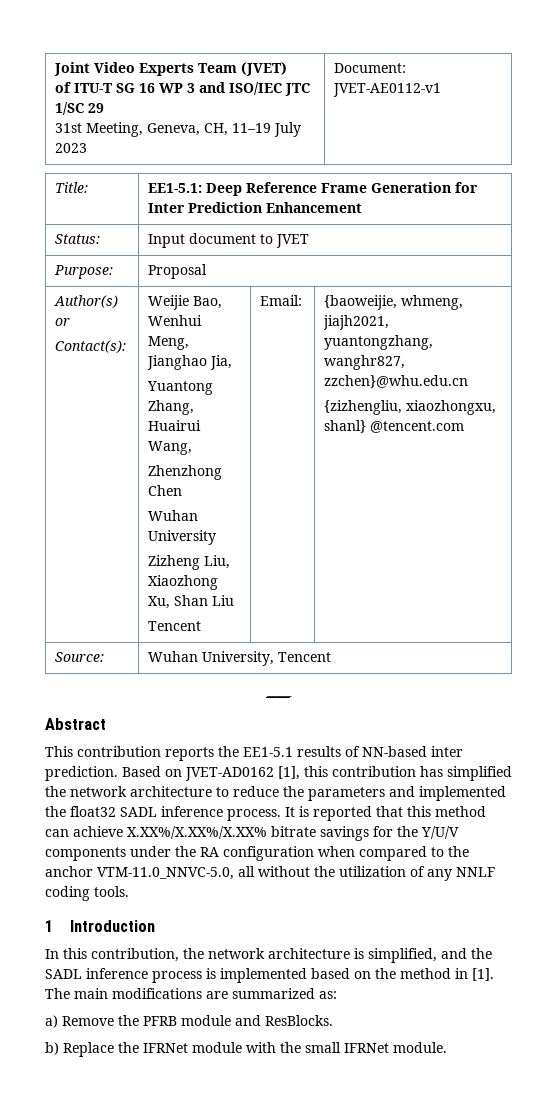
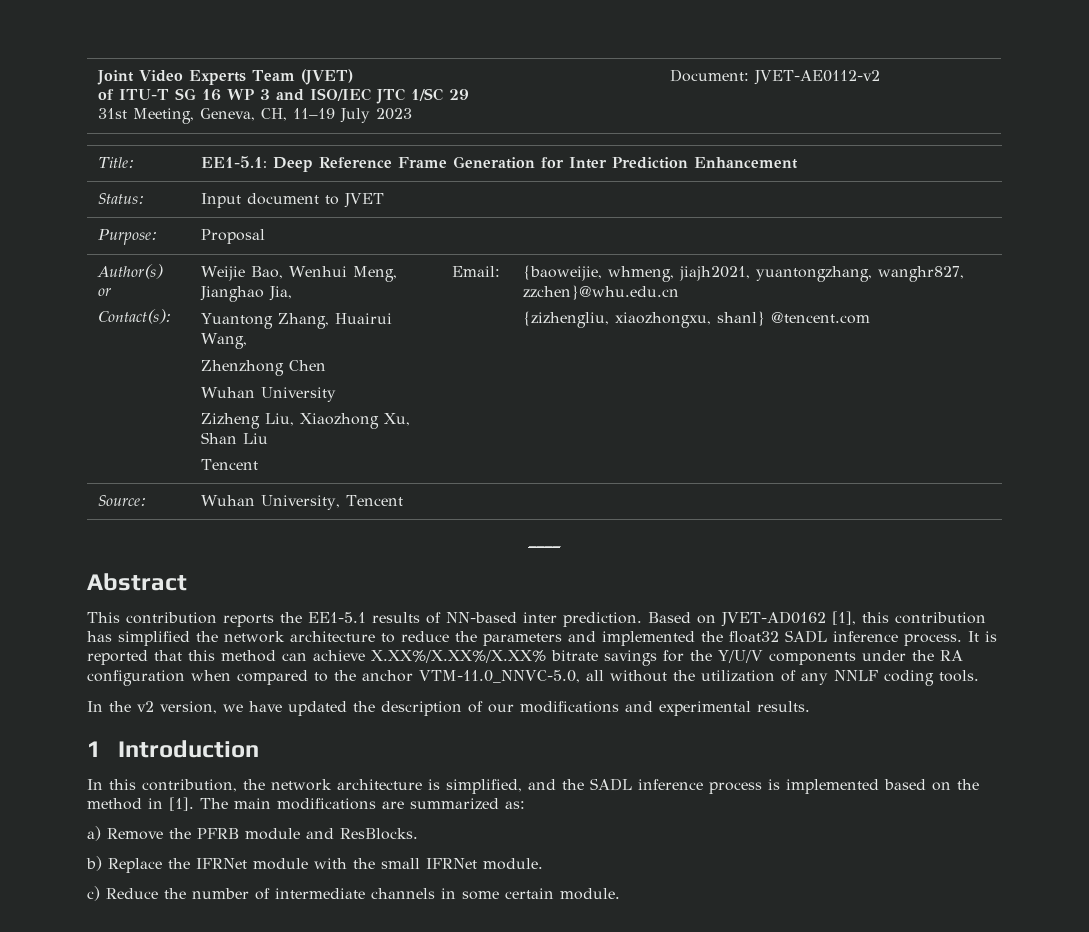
  Joint Video Experts Team (JVET)
  of ITU-T SG 16 WP 3 and ISO/IEC JTC 1/SC 29
- 31st Meeting, Geneva, CH, 11–19 July 2023 | Document: JVET-AE0112-v1
+ 31st Meeting, Geneva, CH, 11–19 July 2023 | Document: JVET-AE0112-v2
+ In the v2 version, we have updated the description of our modifications and experimental results.
+ c) Reduce the number of intermediate channels in some certain module.

